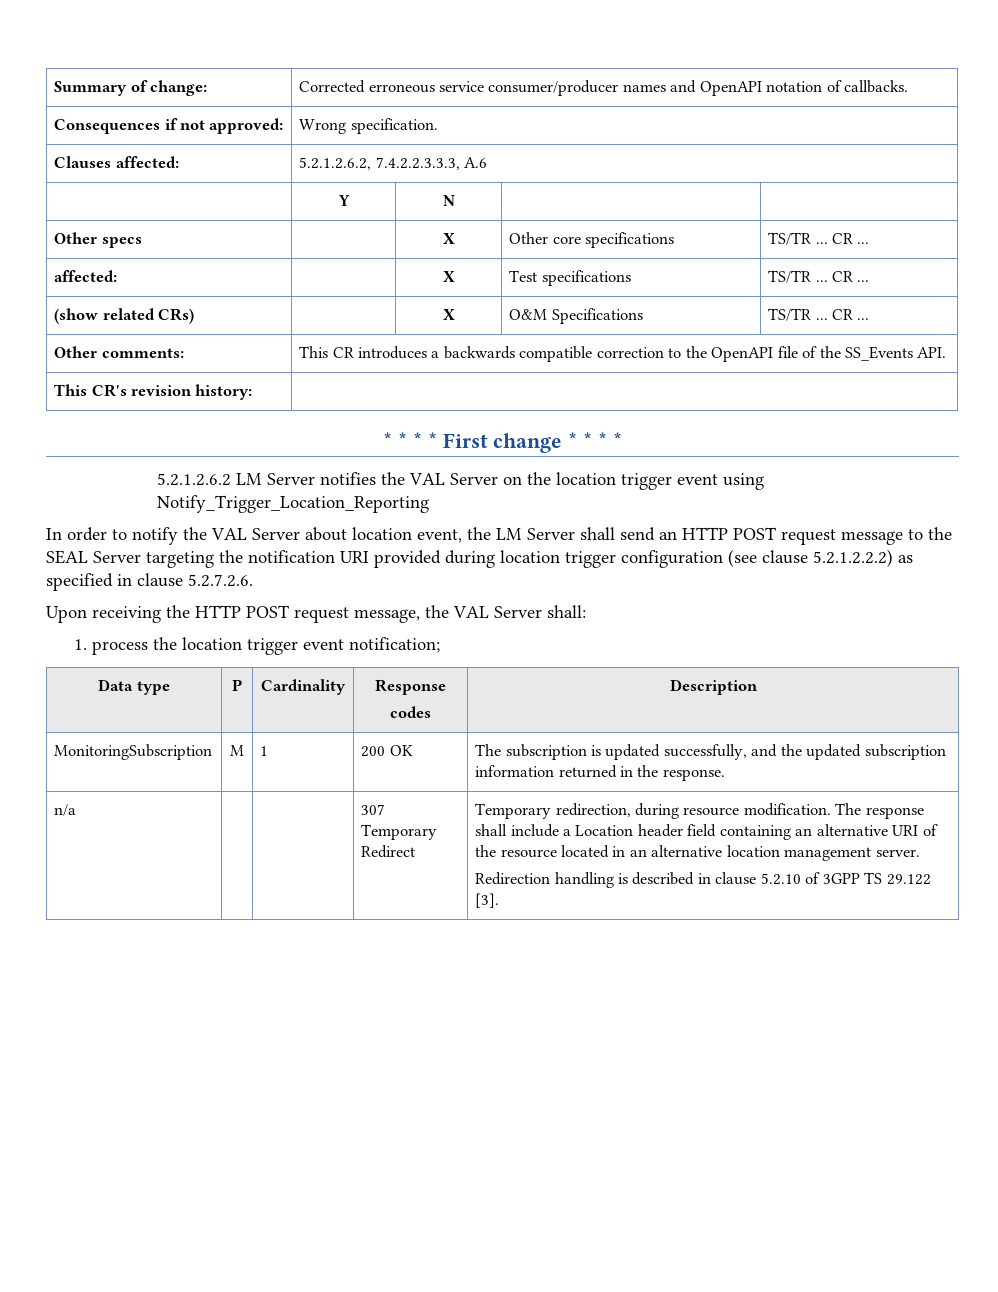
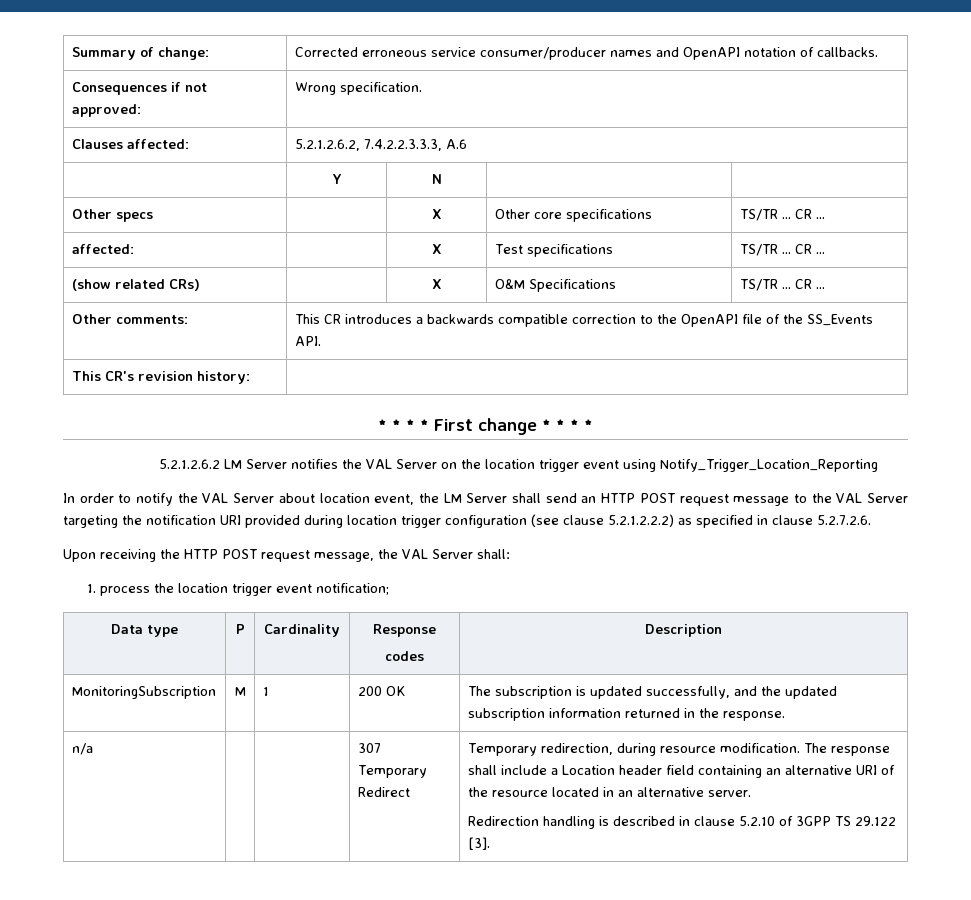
- In order to notify the VAL Server about location event, the LM Server shall send an HTTP POST request message to the SEAL Server targeting the notification URI provided during location trigger configuration (see clause 5.2.1.2.2.2) as specified in clause 5.2.7.2.6.
+ In order to notify the VAL Server about location event, the LM Server shall send an HTTP POST request message to the VAL Server targeting the notification URI provided during location trigger configuration (see clause 5.2.1.2.2.2) as specified in clause 5.2.7.2.6.
- The response shall include a Location header field containing an alternative URI of the resource located in an alternative location management server.
+ The response shall include a Location header field containing an alternative URI of the resource located in an alternative server.

